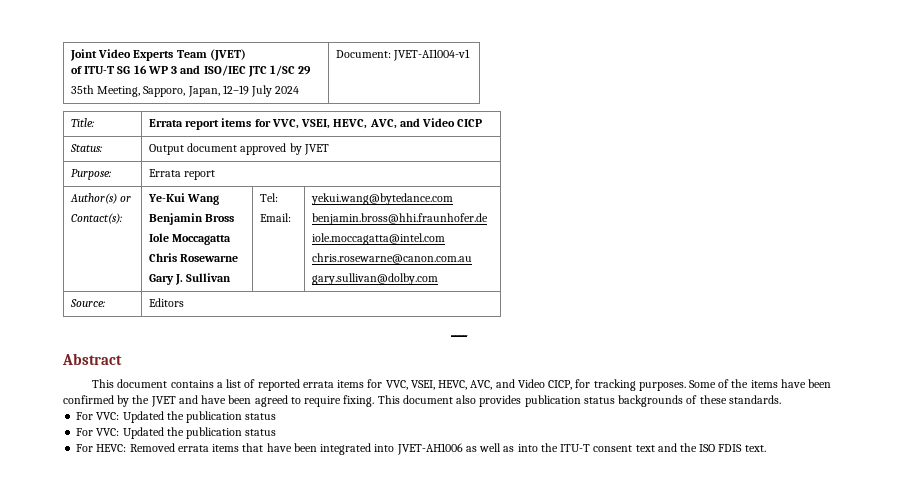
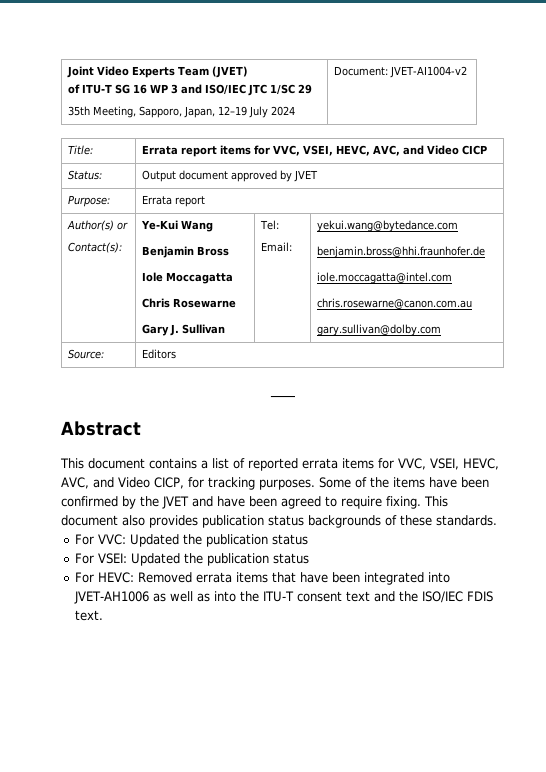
  Joint Video Experts Team (JVET)
  of ITU-T SG 16 WP 3 and ISO/IEC JTC 1/SC 29
- 35th Meeting, Sapporo, Japan, 12–19 July 2024 | Document: JVET-AI1004-v1
+ 35th Meeting, Sapporo, Japan, 12–19 July 2024 | Document: JVET-AI1004-v2
  This document also provides publication status backgrounds of these standards.
  For VVC: Updated the publication status
- For VVC: Updated the publication status
+ For VSEI: Updated the publication status
- For HEVC: Removed errata items that have been integrated into JVET-AH1006 as well as into the ITU-T consent text and the ISO FDIS text.
+ For HEVC: Removed errata items that have been integrated into JVET-AH1006 as well as into the ITU-T consent text and the ISO/IEC FDIS text.

